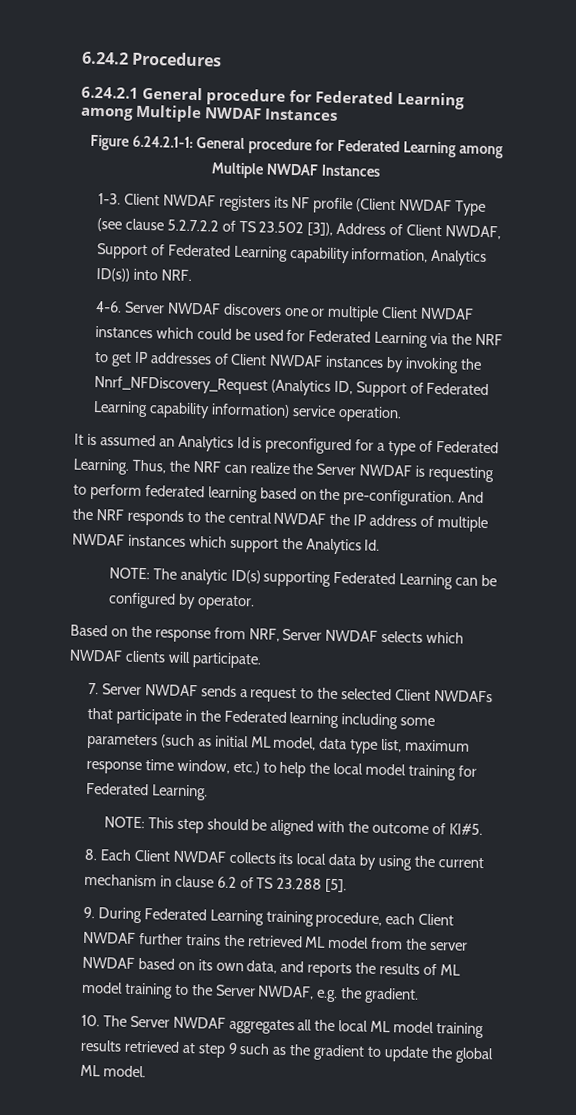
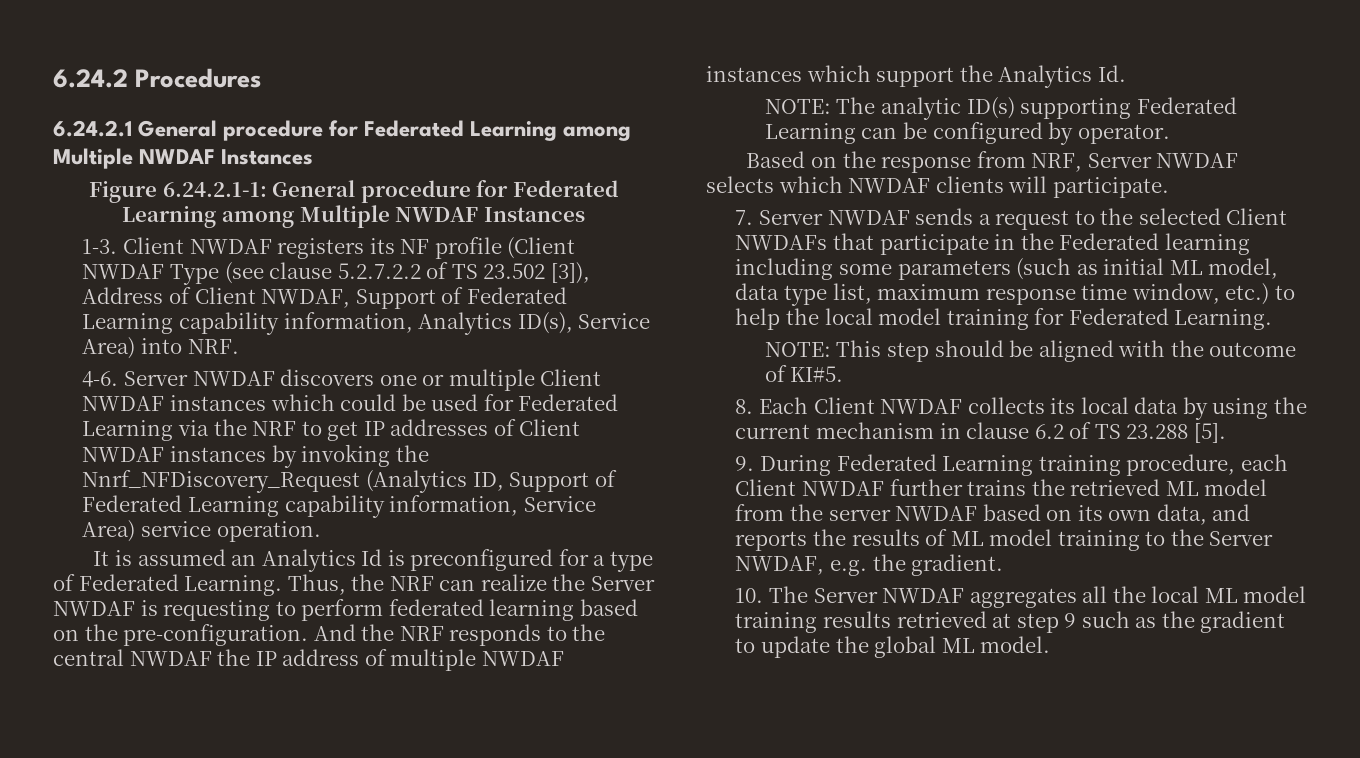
- Client NWDAF registers its NF profile (Client NWDAF Type (see clause 5.2.7.2.2 of TS 23.502 [3]), Address of Client NWDAF, Support of Federated Learning capability information, Analytics ID(s)) into NRF.
+ Client NWDAF registers its NF profile (Client NWDAF Type (see clause 5.2.7.2.2 of TS 23.502 [3]), Address of Client NWDAF, Support of Federated Learning capability information, Analytics ID(s), Service Area) into NRF.
- Server NWDAF discovers one or multiple Client NWDAF instances which could be used for Federated Learning via the NRF to get IP addresses of Client NWDAF instances by invoking the Nnrf_NFDiscovery_Request (Analytics ID, Support of Federated Learning capability information) service operation.
+ Server NWDAF discovers one or multiple Client NWDAF instances which could be used for Federated Learning via the NRF to get IP addresses of Client NWDAF instances by invoking the Nnrf_NFDiscovery_Request (Analytics ID, Support of Federated Learning capability information, Service Area) service operation.

